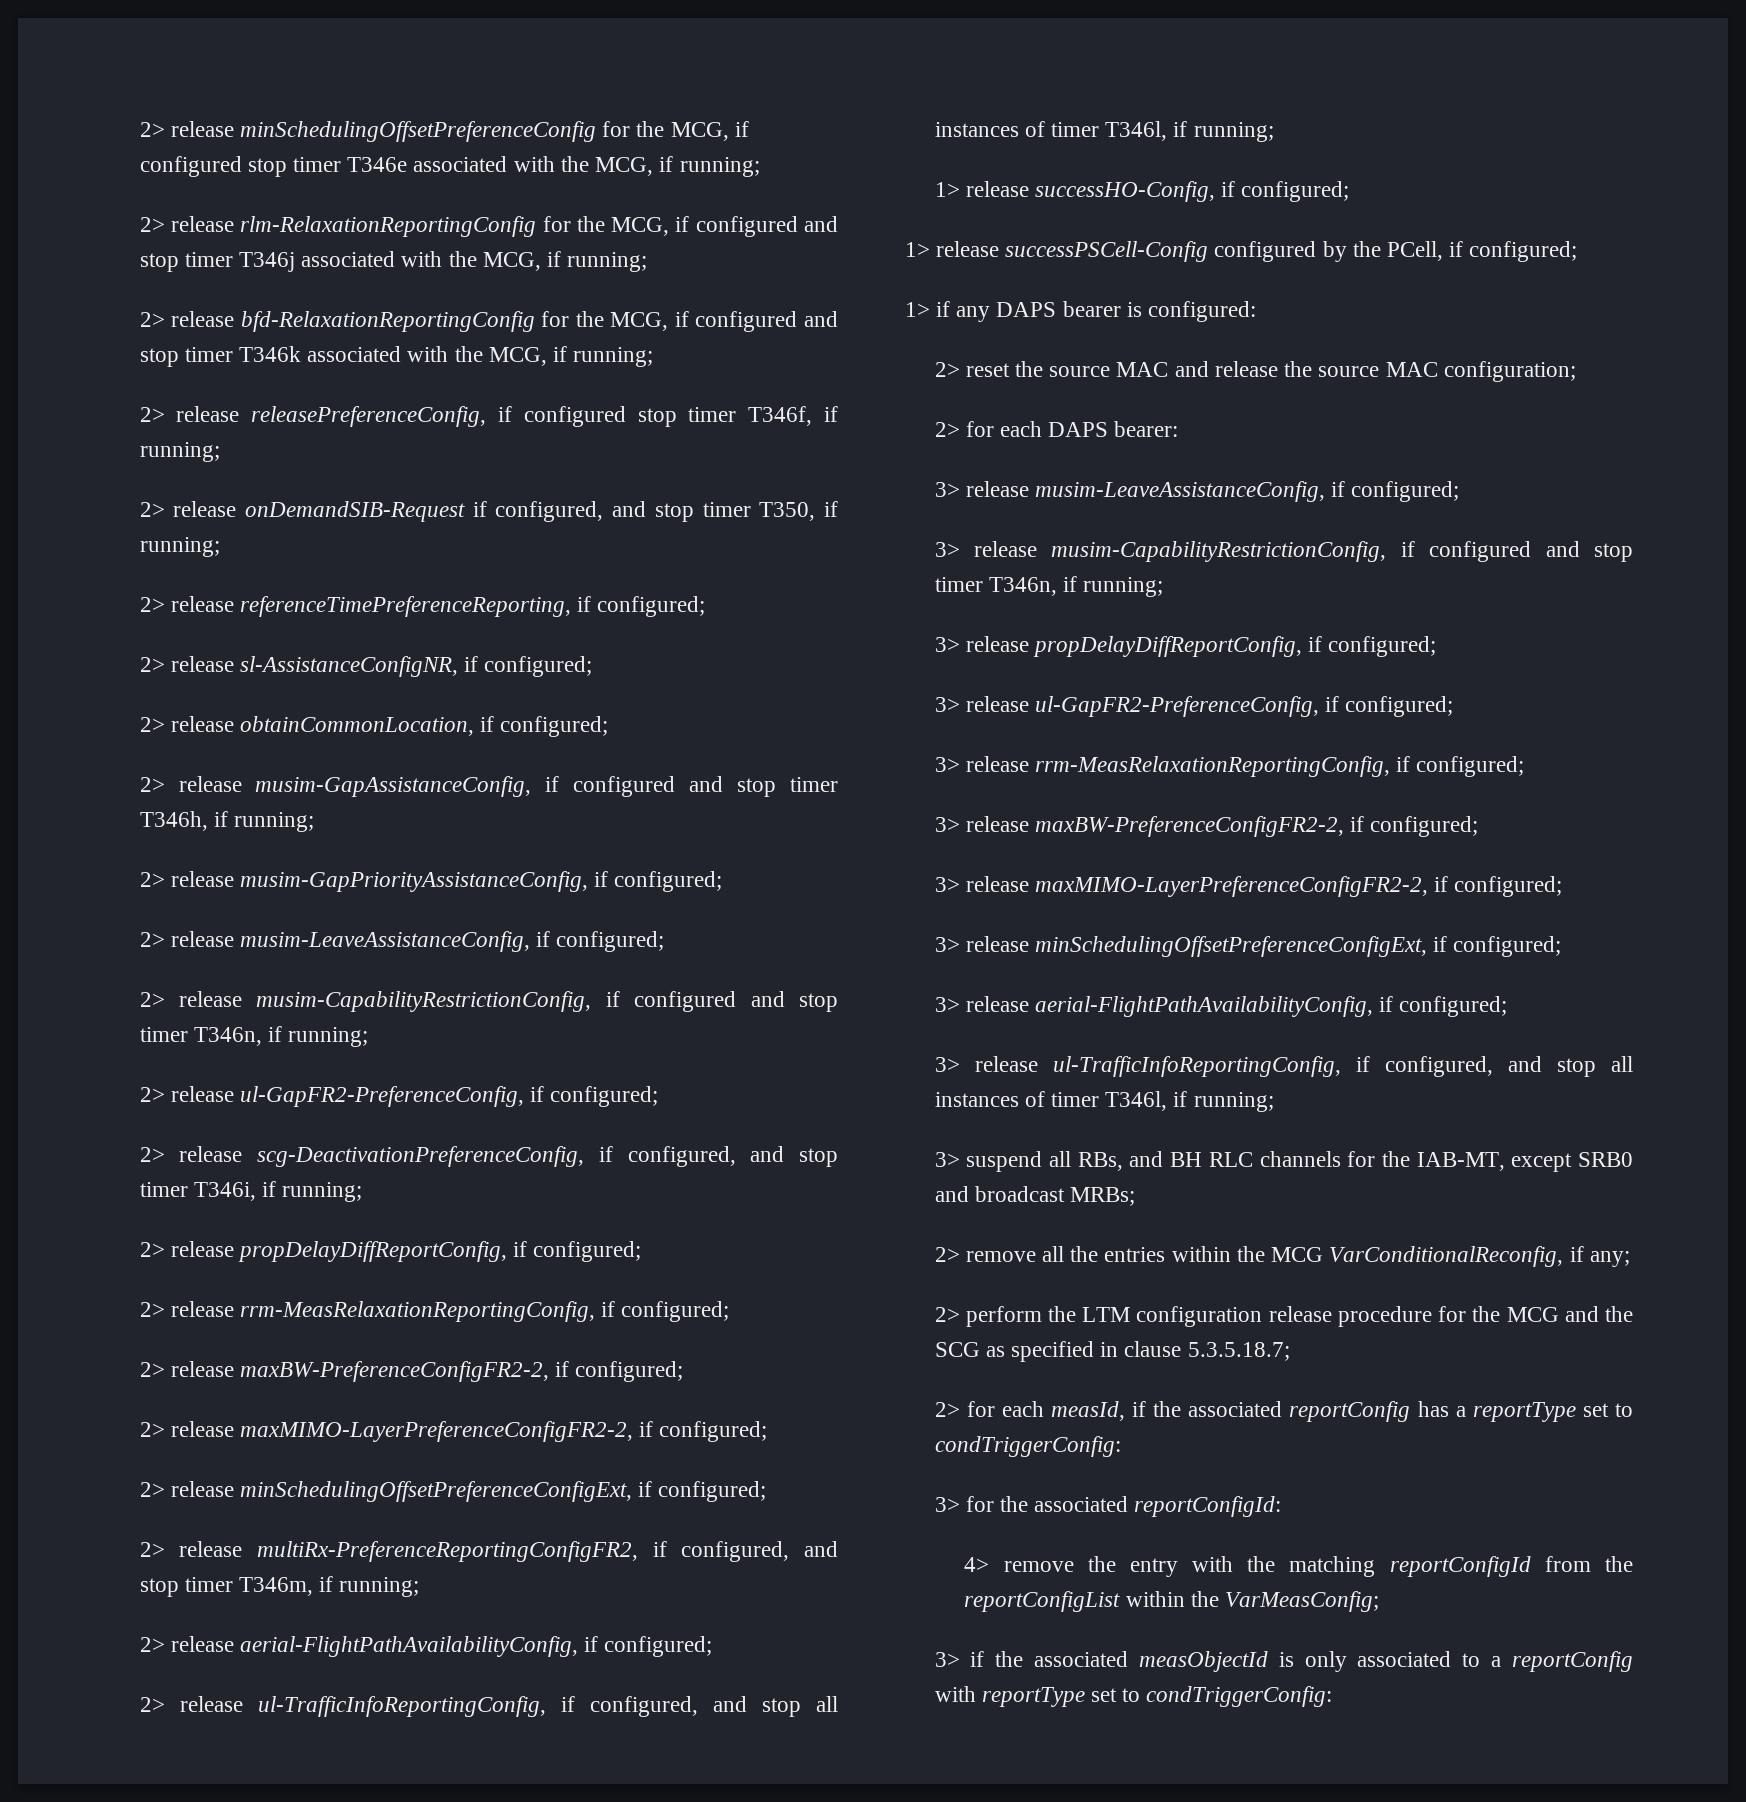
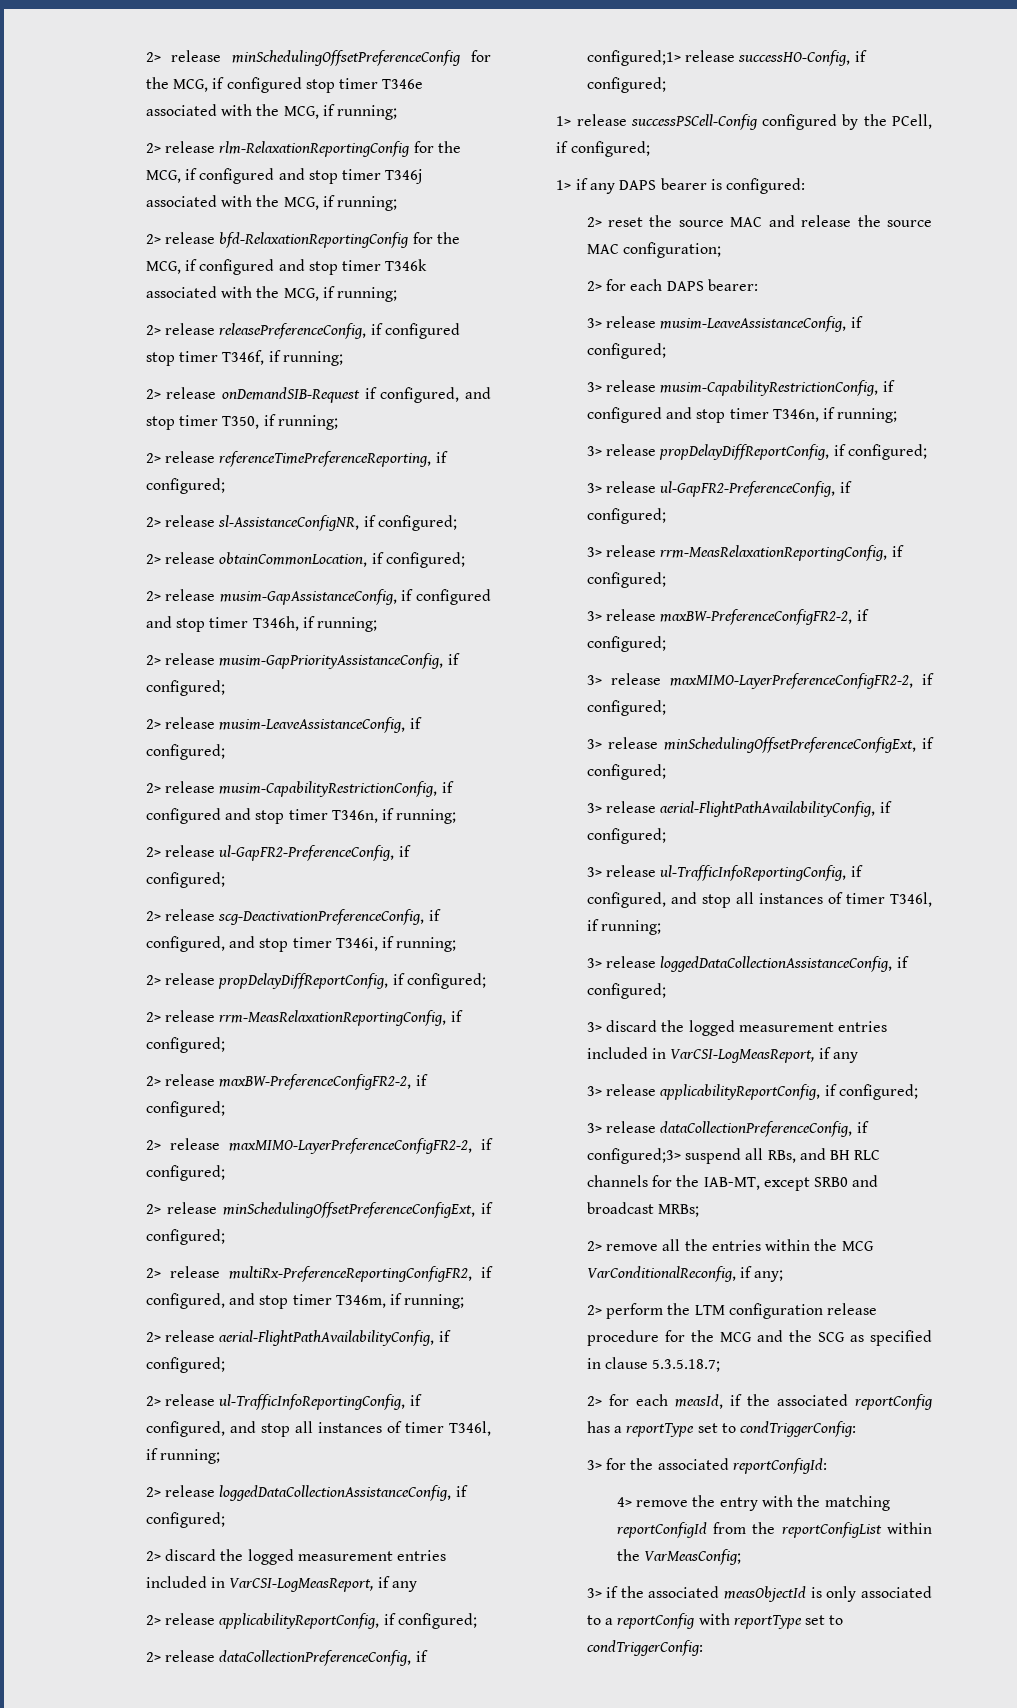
- 1> release successHO-Config, if configured;
+ 2> release loggedDataCollectionAssistanceConfig, if configured;
+ 2> discard the logged measurement entries included in VarCSI-LogMeasReport, if any
+ 2> release applicabilityReportConfig, if configured;
+ 2> release dataCollectionPreferenceConfig, if configured;1> release successHO-Config, if configured;
- 3> suspend all RBs, and BH RLC channels for the IAB-MT, except SRB0 and broadcast MRBs;
+ 3> release loggedDataCollectionAssistanceConfig, if configured;
+ 3> discard the logged measurement entries included in VarCSI-LogMeasReport, if any
+ 3> release applicabilityReportConfig, if configured;
+ 3> release dataCollectionPreferenceConfig, if configured;3> suspend all RBs, and BH RLC channels for the IAB-MT, except SRB0 and broadcast MRBs;

